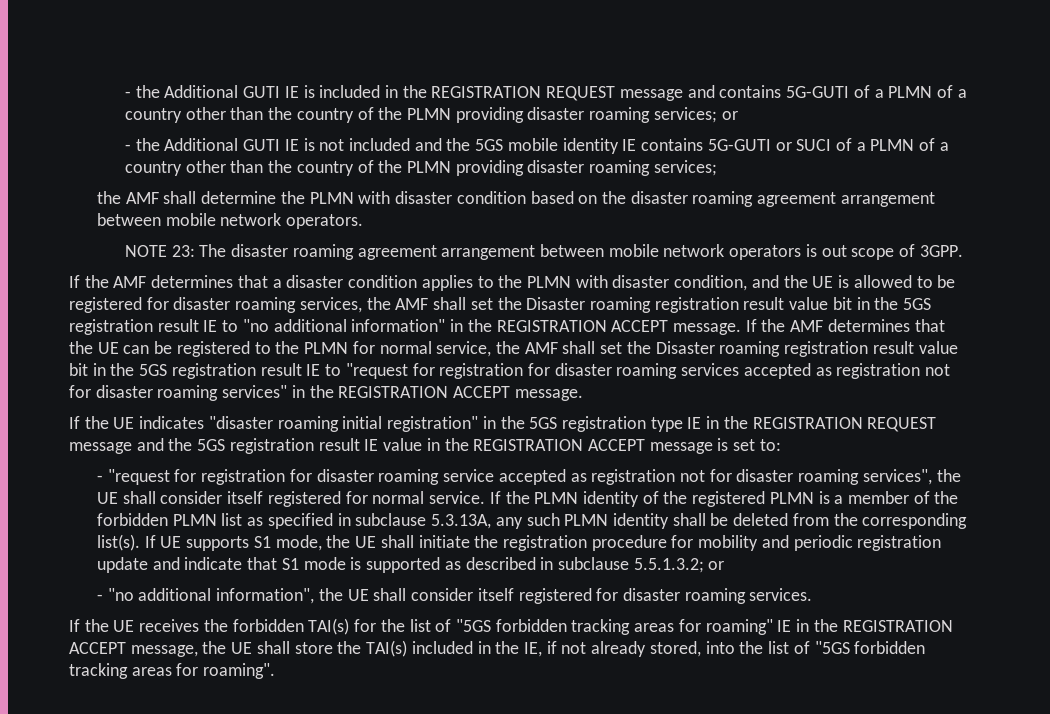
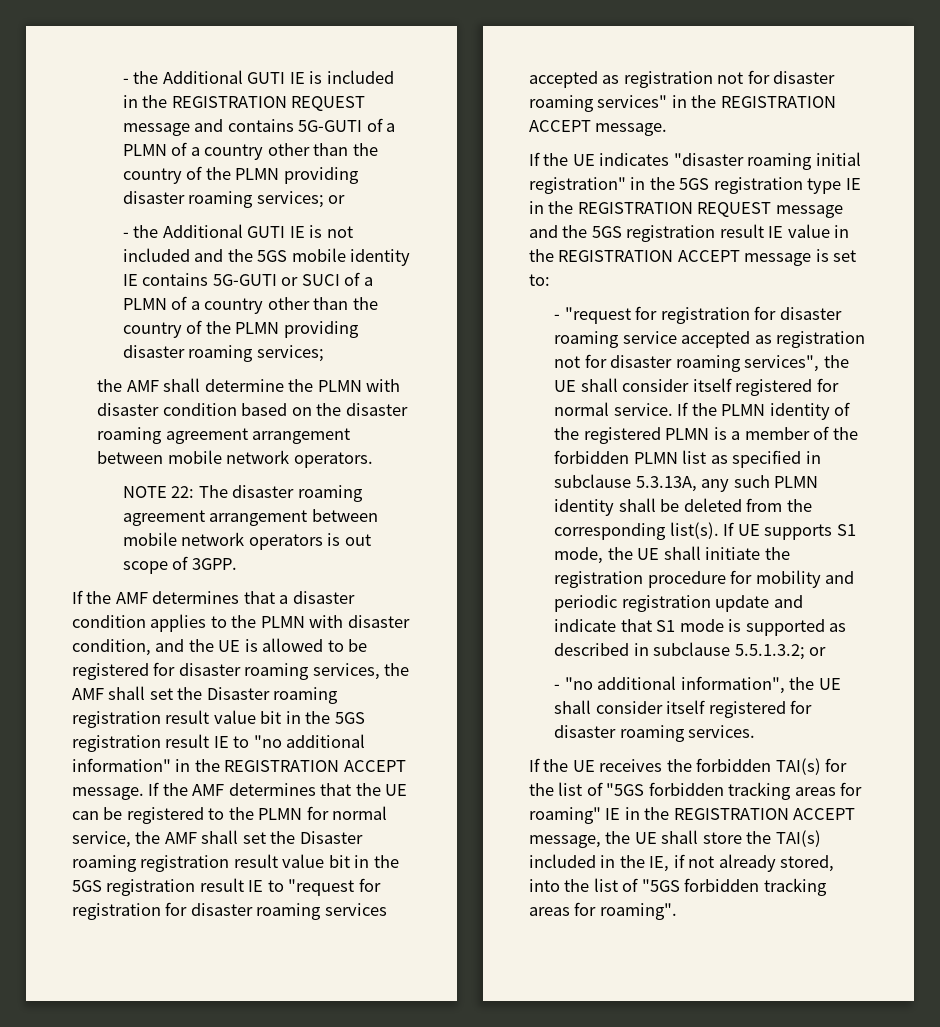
- NOTE 23: The disaster roaming agreement arrangement between mobile network operators is out scope of 3GPP.
+ NOTE 22: The disaster roaming agreement arrangement between mobile network operators is out scope of 3GPP.

